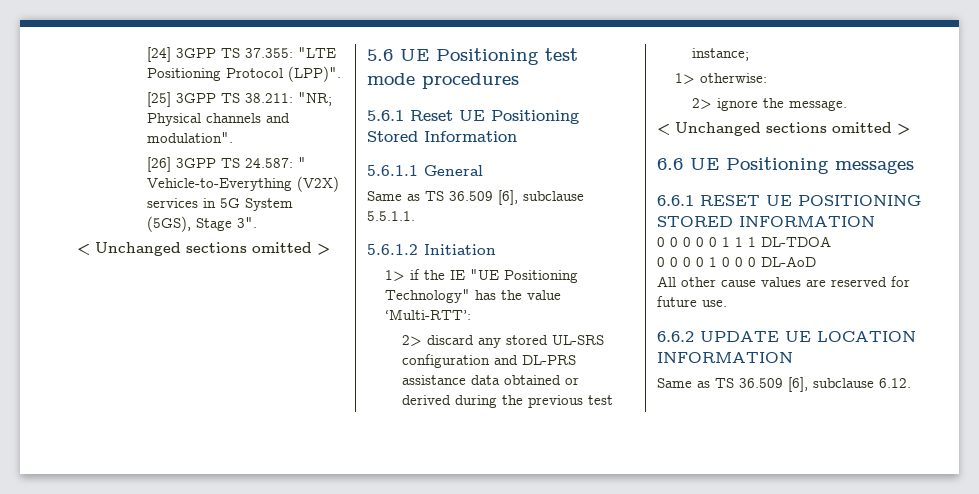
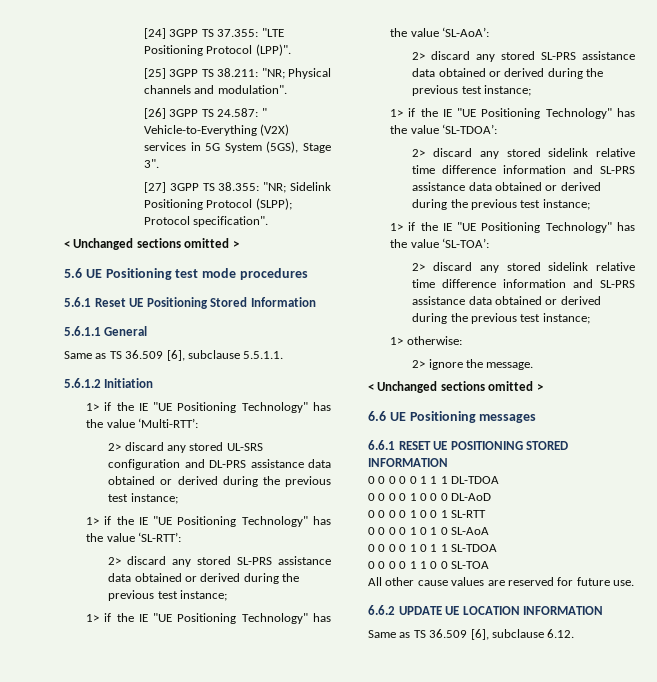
+ [27] 3GPP TS 38.355: "NR; Sidelink Positioning Protocol (SLPP); Protocol specification".
+ 1> if the IE "UE Positioning Technology" has the value ‘SL-RTT’:
+ 2> discard any stored SL-PRS assistance data obtained or derived during the previous test instance;
+ 1> if the IE "UE Positioning Technology" has the value ‘SL-AoA’:
+ 2> discard any stored SL-PRS assistance data obtained or derived during the previous test instance;
+ 1> if the IE "UE Positioning Technology" has the value ‘SL-TDOA’:
+ 2> discard any stored sidelink relative time difference information and SL-PRS assistance data obtained or derived during the previous test instance;
+ 1> if the IE "UE Positioning Technology" has the value ‘SL-TOA’:
+ 2> discard any stored sidelink relative time difference information and SL-PRS assistance data obtained or derived during the previous test instance;
+ 0 0 0 0 1 0 0 1 SL-RTT
+ 0 0 0 0 1 0 1 0 SL-AoA
+ 0 0 0 0 1 0 1 1 SL-TDOA
+ 0 0 0 0 1 1 0 0 SL-TOA

